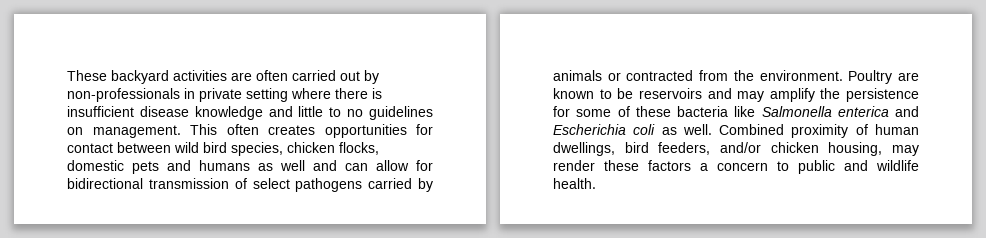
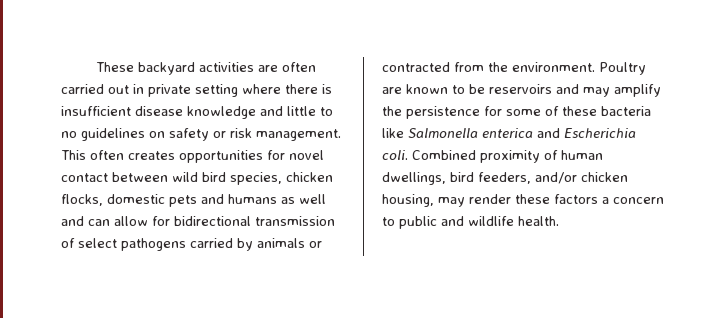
- These backyard activities are often carried out by non-professionals in private setting where there is insufficient disease knowledge and little to no guidelines on management.
+ These backyard activities are often carried out in private setting where there is insufficient disease knowledge and little to no guidelines on safety or risk management.
- This often creates opportunities for contact between wild bird species, chicken flocks, domestic pets and humans as well and can allow for bidirectional transmission of select pathogens carried by animals or contracted from the environment.
+ This often creates opportunities for novel contact between wild bird species, chicken flocks, domestic pets and humans as well and can allow for bidirectional transmission of select pathogens carried by animals or contracted from the environment.
- Poultry are known to be reservoirs and may amplify the persistence for some of these bacteria like Salmonella enterica and Escherichia coli as well.
+ Poultry are known to be reservoirs and may amplify the persistence for some of these bacteria like Salmonella enterica and Escherichia coli.

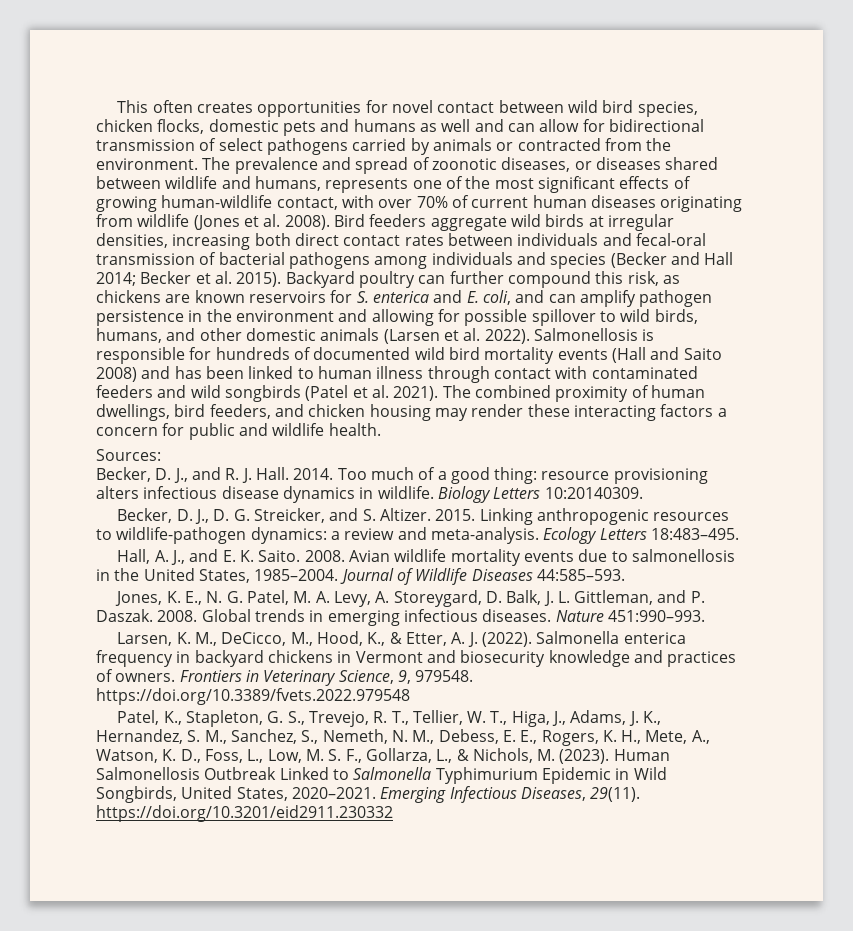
- These backyard activities are often carried out in private setting where there is insufficient disease knowledge and little to no guidelines on safety or risk management.
- Poultry are known to be reservoirs and may amplify the persistence for some of these bacteria like Salmonella enterica and Escherichia coli. Combined proximity of human dwellings, bird feeders, and/or chicken housing, may render these factors a concern to public and wildlife health.
+ The prevalence and spread of zoonotic diseases, or diseases shared between wildlife and humans, represents one of the most significant effects of growing human-wildlife contact, with over 70% of current human diseases originating from wildlife (Jones et al. 2008). Bird feeders aggregate wild birds at irregular densities, increasing both direct contact rates between individuals and fecal-oral transmission of bacterial pathogens among individuals and species (Becker and Hall 2014; Becker et al. 2015). Backyard poultry can further compound this risk, as chickens are known reservoirs for S. enterica and E. coli, and can amplify pathogen persistence in the environment and allowing for possible spillover to wild birds, humans, and other domestic animals (Larsen et al. 2022). Salmonellosis is responsible for hundreds of documented wild bird mortality events (Hall and Saito 2008) and has been linked to human illness through contact with contaminated feeders and wild songbirds (Patel et al. 2021). The combined proximity of human dwellings, bird feeders, and chicken housing may render these interacting factors a concern for public and wildlife health.
+ Sources:
+ Becker, D. J., and R. J. Hall. 2014. Too much of a good thing: resource provisioning alters infectious disease dynamics in wildlife. Biology Letters 10:20140309.
+ Becker, D. J., D. G. Streicker, and S. Altizer. 2015. Linking anthropogenic resources to wildlife-pathogen dynamics: a review and meta-analysis. Ecology Letters 18:483–495.
+ Hall, A. J., and E. K. Saito. 2008. Avian wildlife mortality events due to salmonellosis in the United States, 1985–2004. Journal of Wildlife Diseases 44:585–593.
+ Jones, K. E., N. G. Patel, M. A. Levy, A. Storeygard, D. Balk, J. L. Gittleman, and P. Daszak. 2008. Global trends in emerging infectious diseases. Nature 451:990–993.
+ Larsen, K. M., DeCicco, M., Hood, K., & Etter, A. J. (2022). Salmonella enterica frequency in backyard chickens in Vermont and biosecurity knowledge and practices of owners. Frontiers in Veterinary Science, 9, 979548. https://doi.org/10.3389/fvets.2022.979548
+ Patel, K., Stapleton, G. S., Trevejo, R. T., Tellier, W. T., Higa, J., Adams, J. K., Hernandez, S. M., Sanchez, S., Nemeth, N. M., Debess, E. E., Rogers, K. H., Mete, A., Watson, K. D., Foss, L., Low, M. S. F., Gollarza, L., & Nichols, M. (2023). Human Salmonellosis Outbreak Linked to Salmonella Typhimurium Epidemic in Wild Songbirds, United States, 2020–2021. Emerging Infectious Diseases, 29(11). https://doi.org/10.3201/eid2911.230332

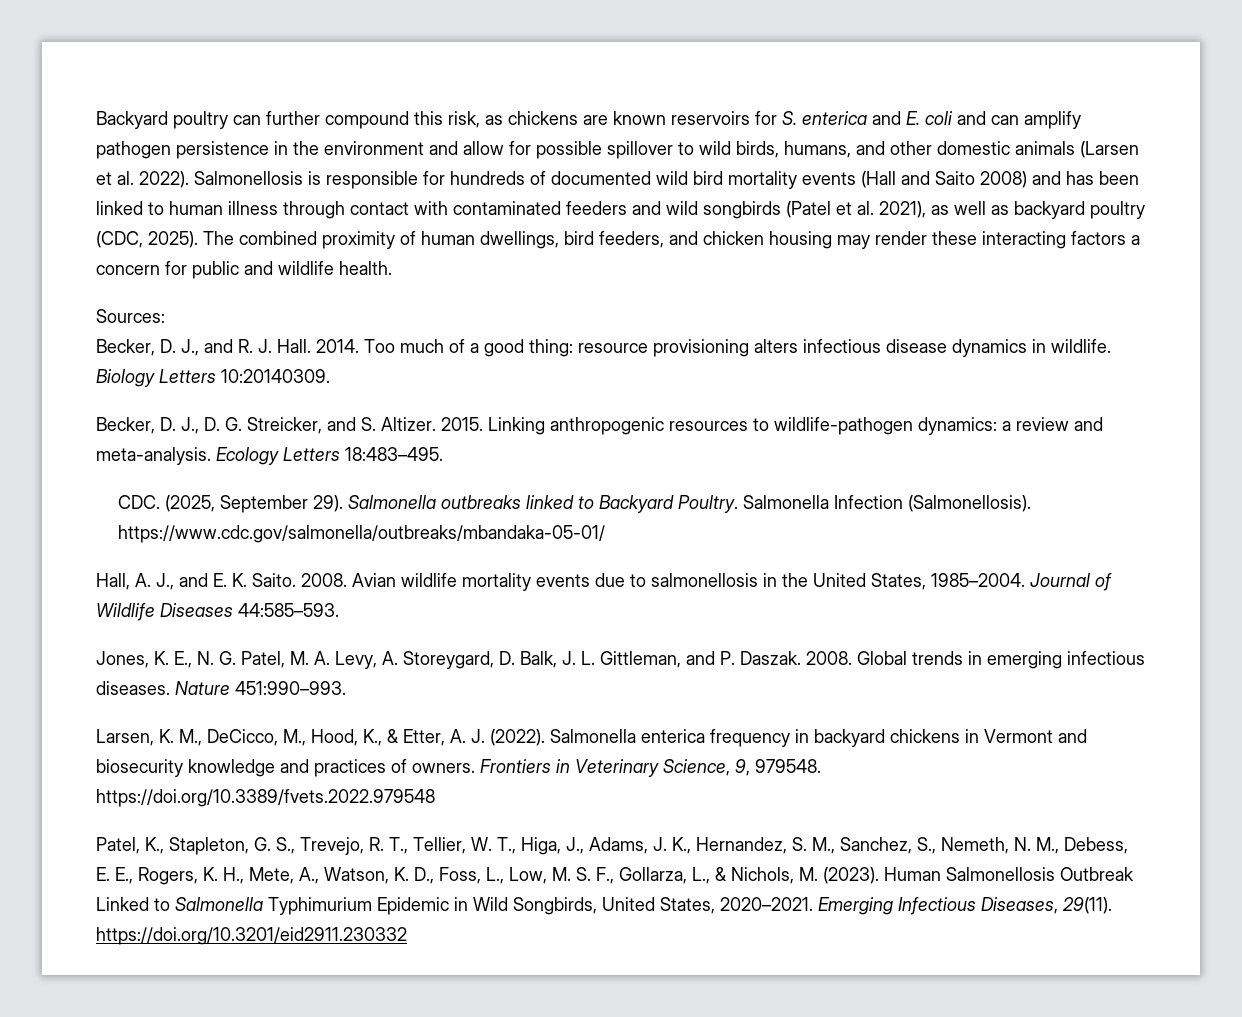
- This often creates opportunities for novel contact between wild bird species, chicken flocks, domestic pets and humans as well and can allow for bidirectional transmission of select pathogens carried by animals or contracted from the environment. The prevalence and spread of zoonotic diseases, or diseases shared between wildlife and humans, represents one of the most significant effects of growing human-wildlife contact, with over 70% of current human diseases originating from wildlife (Jones et al. 2008). Bird feeders aggregate wild birds at irregular densities, increasing both direct contact rates between individuals and fecal-oral transmission of bacterial pathogens among individuals and species (Becker and Hall 2014; Becker et al. 2015). Backyard poultry can further compound this risk, as chickens are known reservoirs for S. enterica and E. coli, and can amplify pathogen persistence in the environment and allowing for possible spillover to wild birds, humans, and other domestic animals (Larsen et al. 2022).
+ Backyard poultry can further compound this risk, as chickens are known reservoirs for S. enterica and E. coli and can amplify pathogen persistence in the environment and allow for possible spillover to wild birds, humans, and other domestic animals (Larsen et al. 2022).
- Salmonellosis is responsible for hundreds of documented wild bird mortality events (Hall and Saito 2008) and has been linked to human illness through contact with contaminated feeders and wild songbirds (Patel et al. 2021).
+ Salmonellosis is responsible for hundreds of documented wild bird mortality events (Hall and Saito 2008) and has been linked to human illness through contact with contaminated feeders and wild songbirds (Patel et al. 2021), as well as backyard poultry (CDC, 2025).
+ CDC. (2025, September 29). Salmonella outbreaks linked to Backyard Poultry. Salmonella Infection (Salmonellosis). https://www.cdc.gov/salmonella/outbreaks/mbandaka-05-01/

